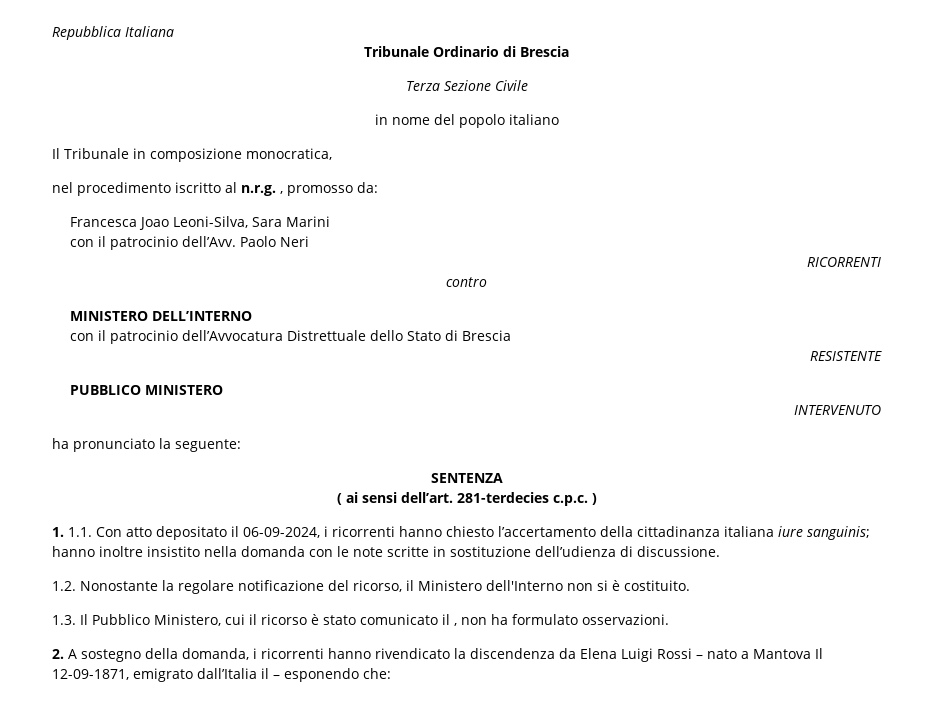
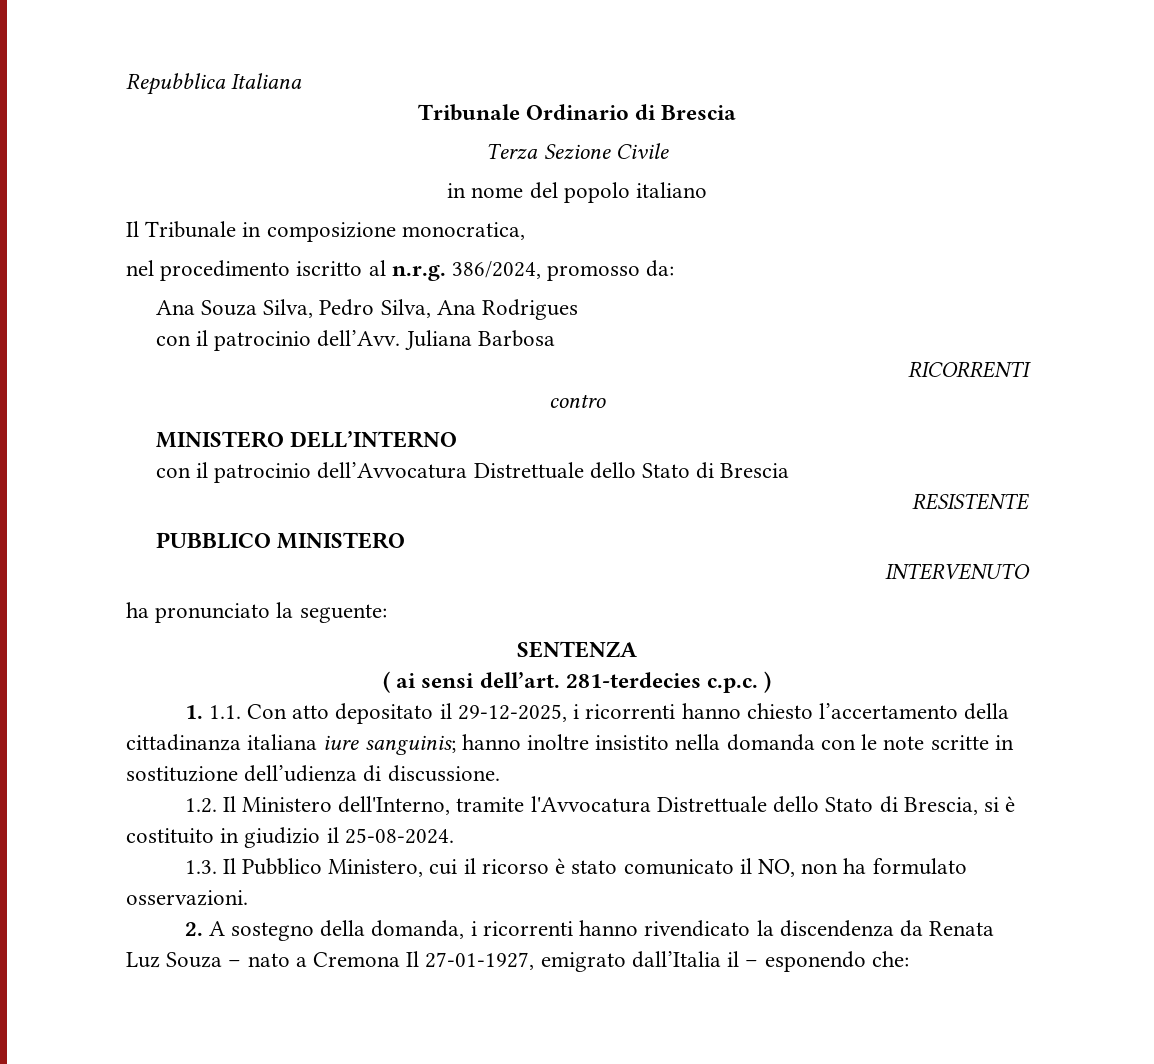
- nel procedimento iscritto al n.r.g. , promosso da:
+ nel procedimento iscritto al n.r.g. 386/2024, promosso da:
- Francesca Joao Leoni-Silva, Sara Marini
+ Ana Souza Silva, Pedro Silva, Ana Rodrigues
- Paolo Neri
+ Juliana Barbosa
- 1. 1.1. Con atto depositato il 06-09-2024, i ricorrenti hanno chiesto l’accertamento della cittadinanza italiana iure sanguinis; hanno inoltre insistito nella domanda con le note scritte in sostituzione dell’udienza di discussione.
+ 1. 1.1. Con atto depositato il 29-12-2025, i ricorrenti hanno chiesto l’accertamento della cittadinanza italiana iure sanguinis; hanno inoltre insistito nella domanda con le note scritte in sostituzione dell’udienza di discussione.
- 1.2. Nonostante la regolare notificazione del ricorso, il Ministero dell'Interno non si è costituito.
+ 1.2. Il Ministero dell'Interno, tramite l'Avvocatura Distrettuale dello Stato di Brescia, si è costituito in giudizio il 25-08-2024.
- 1.3. Il Pubblico Ministero, cui il ricorso è stato comunicato il , non ha formulato osservazioni.
+ 1.3. Il Pubblico Ministero, cui il ricorso è stato comunicato il NO, non ha formulato osservazioni.
- 2. A sostegno della domanda, i ricorrenti hanno rivendicato la discendenza da Elena Luigi Rossi – nato a Mantova Il 12-09-1871, emigrato dall’Italia il – esponendo che:
+ 2. A sostegno della domanda, i ricorrenti hanno rivendicato la discendenza da Renata Luz Souza – nato a Cremona Il 27-01-1927, emigrato dall’Italia il – esponendo che:

